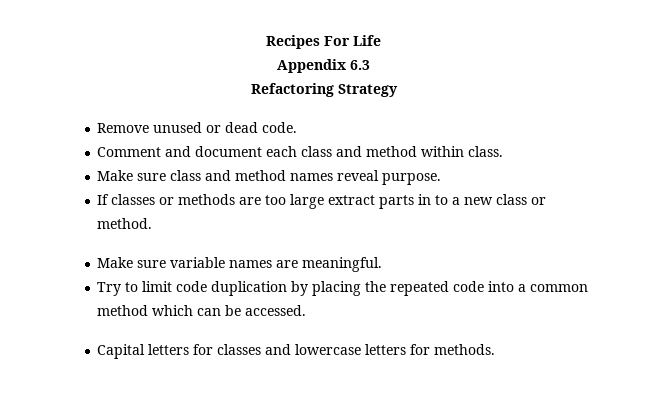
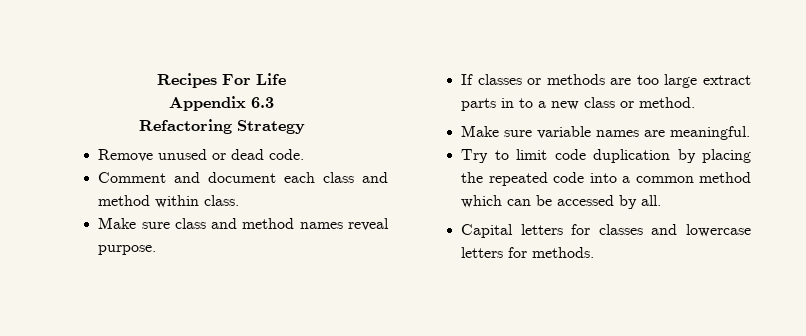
- Try to limit code duplication by placing the repeated code into a common method which can be accessed.
+ Try to limit code duplication by placing the repeated code into a common method which can be accessed by all.

